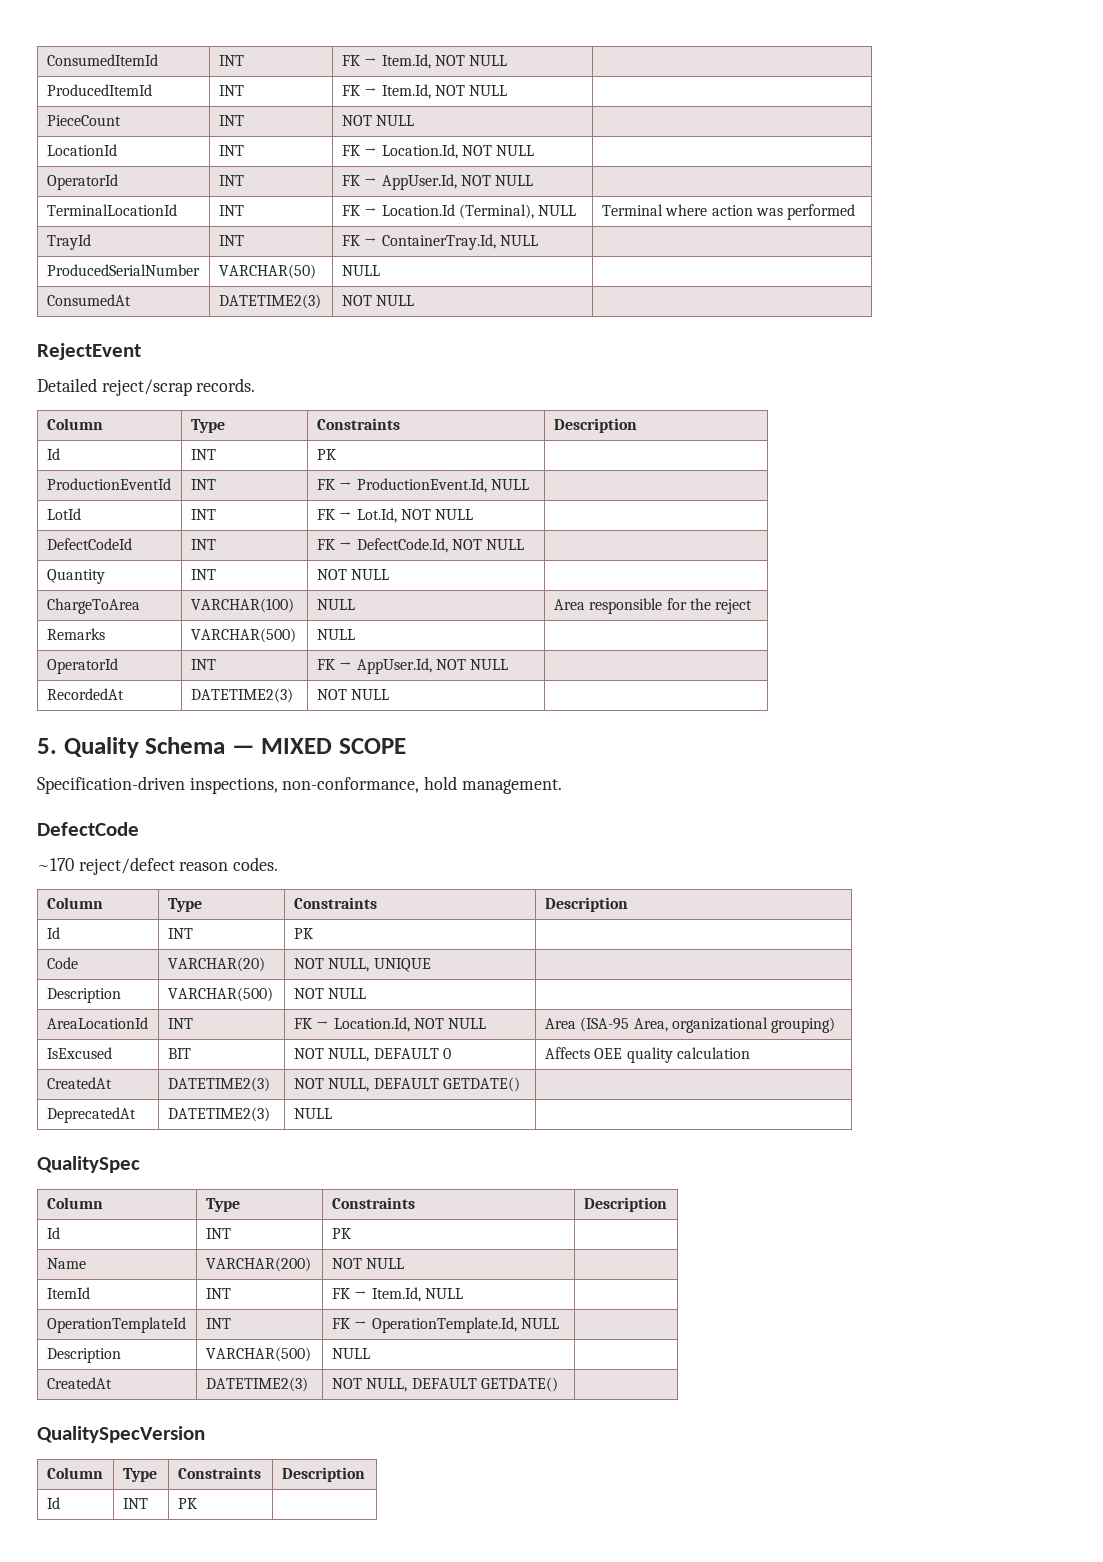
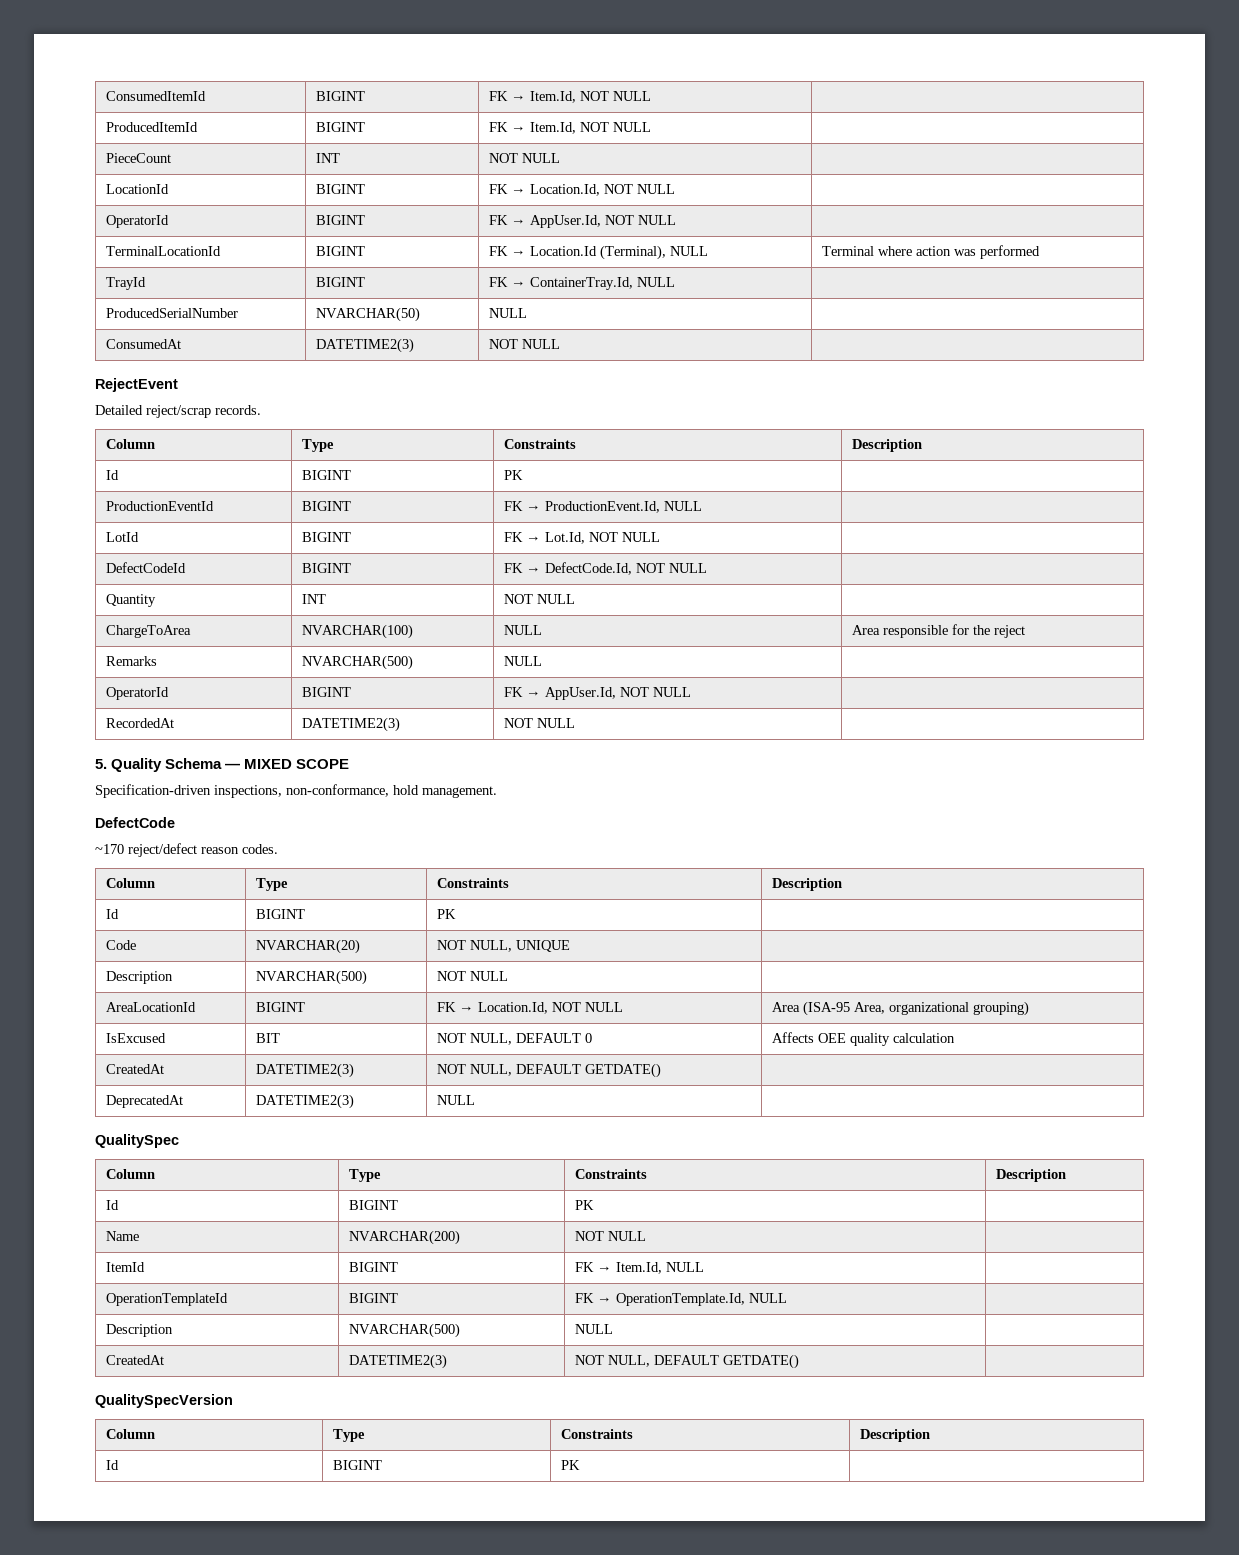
- ConsumedItemId | INT | FK → Item.Id, NOT NULL |
+ ConsumedItemId | BIGINT | FK → Item.Id, NOT NULL |
- ProducedItemId | INT | FK → Item.Id, NOT NULL |
+ ProducedItemId | BIGINT | FK → Item.Id, NOT NULL |
- LocationId | INT | FK → Location.Id, NOT NULL |
- OperatorId | INT | FK → AppUser.Id, NOT NULL |
+ LocationId | BIGINT | FK → Location.Id, NOT NULL |
+ OperatorId | BIGINT | FK → AppUser.Id, NOT NULL |
- TerminalLocationId | INT | FK → Location.Id (Terminal), NULL | Terminal where action was performed
+ TerminalLocationId | BIGINT | FK → Location.Id (Terminal), NULL | Terminal where action was performed
- TrayId | INT | FK → ContainerTray.Id, NULL |
+ TrayId | BIGINT | FK → ContainerTray.Id, NULL |
- ProducedSerialNumber | VARCHAR(50) | NULL |
+ ProducedSerialNumber | NVARCHAR(50) | NULL |
  Detailed reject/scrap records.
  Column | Type | Constraints | Description
- Id | INT | PK |
+ Id | BIGINT | PK |
- ProductionEventId | INT | FK → ProductionEvent.Id, NULL |
+ ProductionEventId | BIGINT | FK → ProductionEvent.Id, NULL |
- LotId | INT | FK → Lot.Id, NOT NULL |
+ LotId | BIGINT | FK → Lot.Id, NOT NULL |
- DefectCodeId | INT | FK → DefectCode.Id, NOT NULL |
+ DefectCodeId | BIGINT | FK → DefectCode.Id, NOT NULL |
- ChargeToArea | VARCHAR(100) | NULL | Area responsible for the reject
+ ChargeToArea | NVARCHAR(100) | NULL | Area responsible for the reject
- Remarks | VARCHAR(500) | NULL |
- OperatorId | INT | FK → AppUser.Id, NOT NULL |
+ Remarks | NVARCHAR(500) | NULL |
+ OperatorId | BIGINT | FK → AppUser.Id, NOT NULL |
  ~170 reject/defect reason codes.
  Column | Type | Constraints | Description
- Id | INT | PK |
+ Id | BIGINT | PK |
- Code | VARCHAR(20) | NOT NULL, UNIQUE |
+ Code | NVARCHAR(20) | NOT NULL, UNIQUE |
- Description | VARCHAR(500) | NOT NULL |
+ Description | NVARCHAR(500) | NOT NULL |
- AreaLocationId | INT | FK → Location.Id, NOT NULL | Area (ISA-95 Area, organizational grouping)
+ AreaLocationId | BIGINT | FK → Location.Id, NOT NULL | Area (ISA-95 Area, organizational grouping)
  QualitySpec
  Column | Type | Constraints | Description
- Id | INT | PK |
+ Id | BIGINT | PK |
- Name | VARCHAR(200) | NOT NULL |
+ Name | NVARCHAR(200) | NOT NULL |
- ItemId | INT | FK → Item.Id, NULL |
+ ItemId | BIGINT | FK → Item.Id, NULL |
- OperationTemplateId | INT | FK → OperationTemplate.Id, NULL |
+ OperationTemplateId | BIGINT | FK → OperationTemplate.Id, NULL |
- Description | VARCHAR(500) | NULL |
+ Description | NVARCHAR(500) | NULL |
  QualitySpecVersion
  Column | Type | Constraints | Description
- Id | INT | PK |
+ Id | BIGINT | PK |

